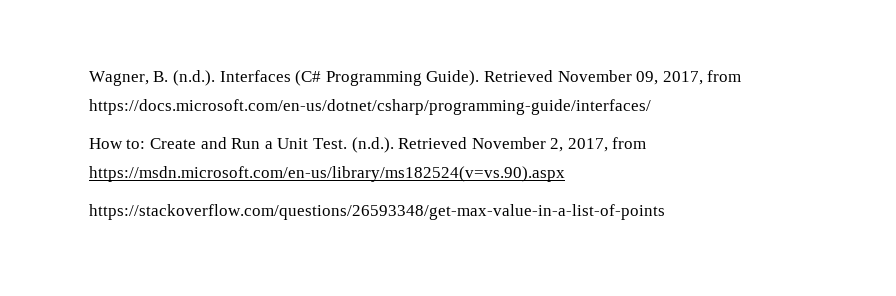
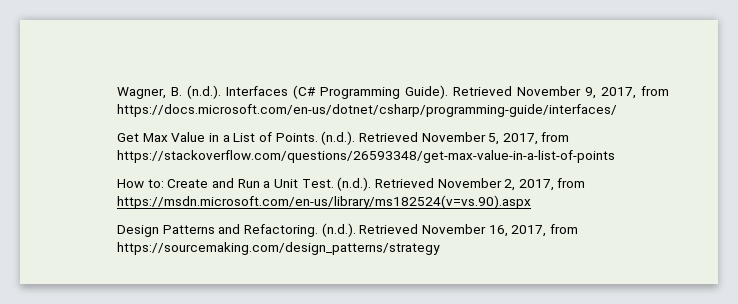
- Retrieved November 09, 2017, from https://docs.microsoft.com/en-us/dotnet/csharp/programming-guide/interfaces/
+ Retrieved November 9, 2017, from https://docs.microsoft.com/en-us/dotnet/csharp/programming-guide/interfaces/
+ Get Max Value in a List of Points. (n.d.). Retrieved November 5, 2017, from https://stackoverflow.com/questions/26593348/get-max-value-in-a-list-of-points
- https://stackoverflow.com/questions/26593348/get-max-value-in-a-list-of-points
+ Design Patterns and Refactoring. (n.d.). Retrieved November 16, 2017, from https://sourcemaking.com/design_patterns/strategy

